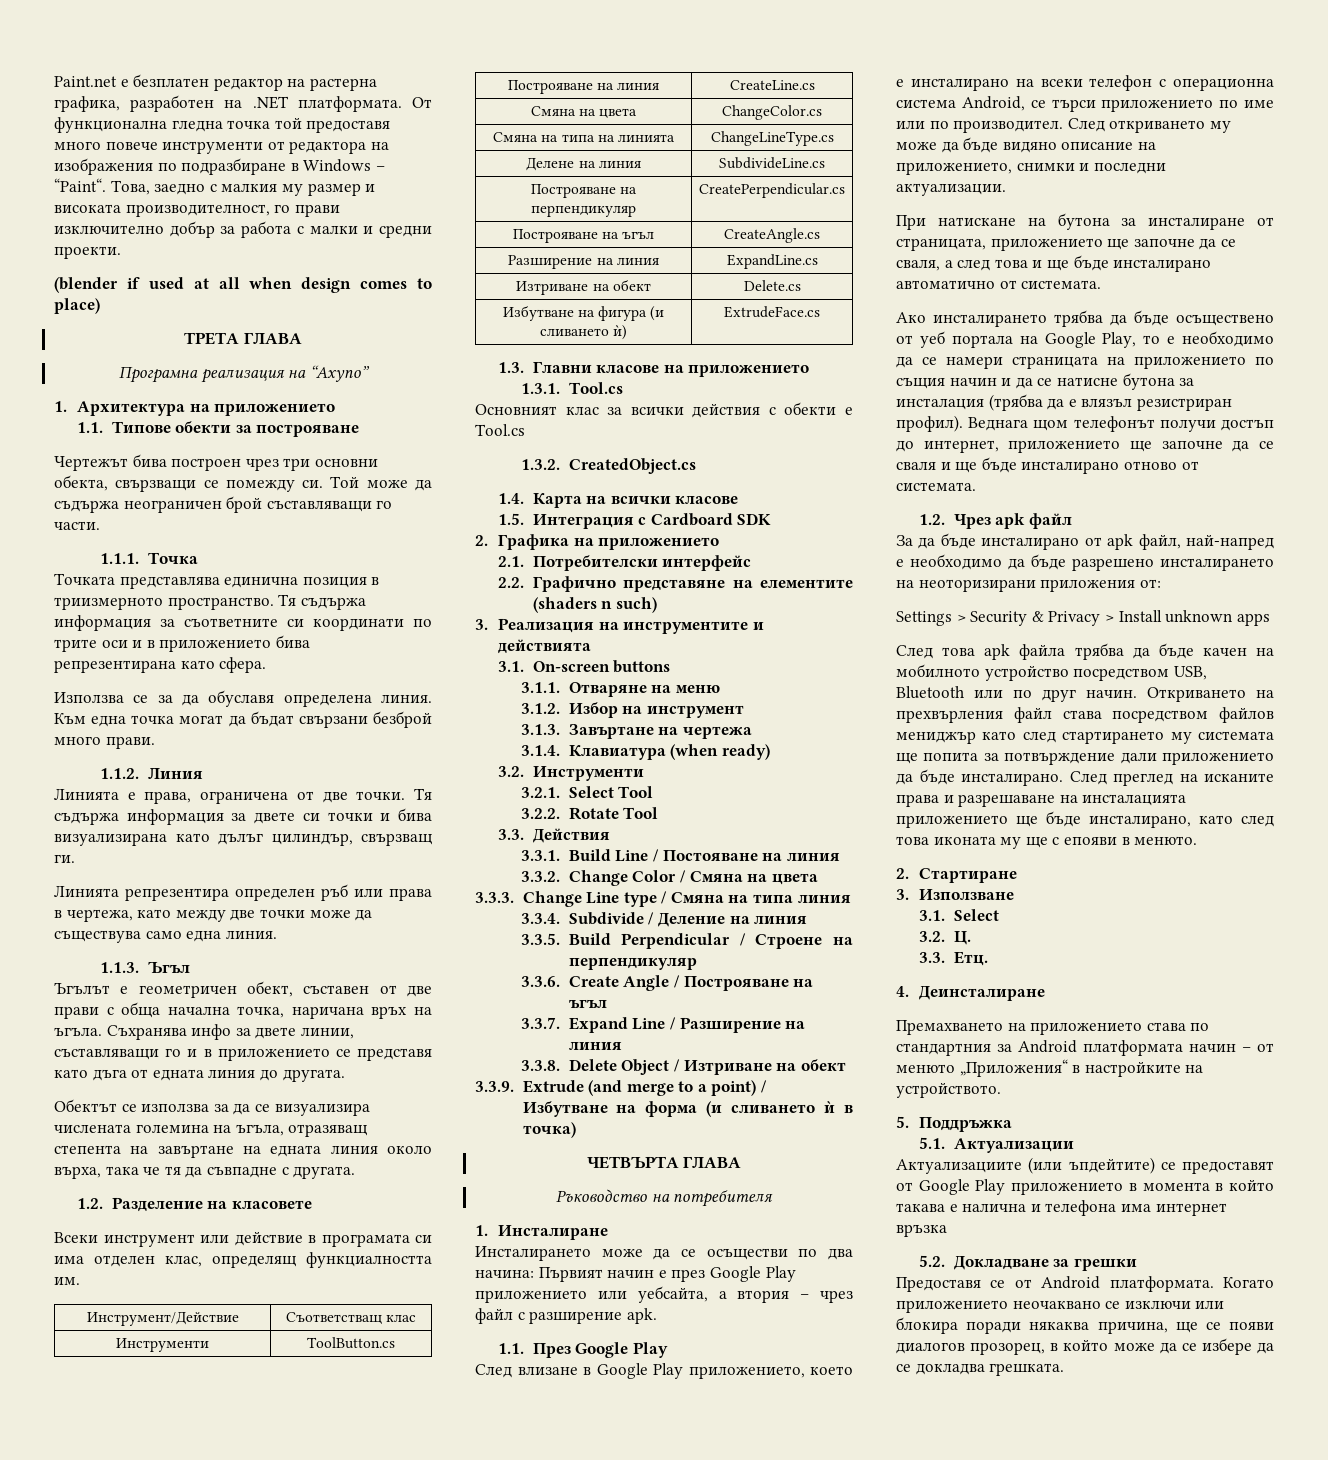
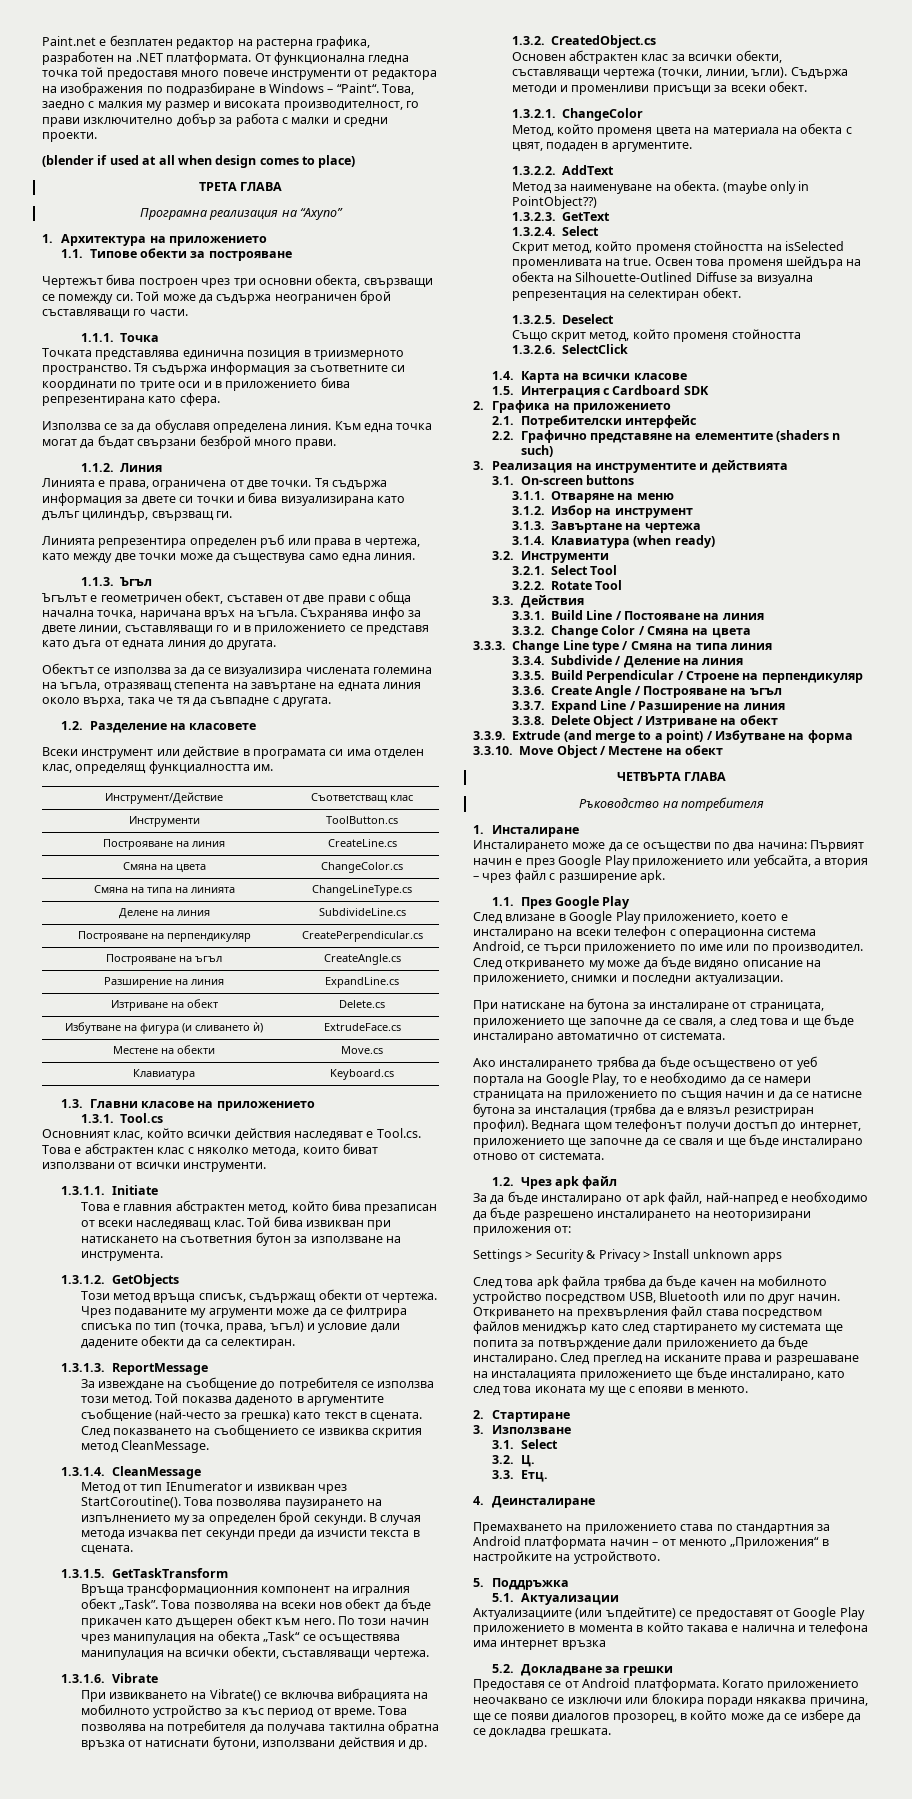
+ Местене на обекти | Move.cs
+ Клавиатура | Keyboard.cs
- Основният клас за всички действия с обекти е Tool.cs
+ Основният клас, който всички действия наследяват е Tool.cs. Това е абстрактен клас с няколко метода, които биват използвани от всички инструменти.
+ 1.3.1.1. Initiate
+ Това е главния абстрактен метод, който бива презаписан от всеки наследяващ клас. Той бива извикван при натискането на съответния бутон за използване на инструмента.
+ 1.3.1.2. GetObjects
+ Този метод връща списък, съдържащ обекти от чертежа. Чрез подаваните му агрументи може да се филтрира списъка по тип (точка, права, ъгъл) и условие дали дадените обекти да са селектиран.
+ 1.3.1.3. ReportMessage
+ За извеждане на съобщение до потребителя се използва този метод. Той показва даденото в аргументите съобщение (най-често за грешка) като текст в сцената. След показването на съобщението се извиква скрития метод CleanMessage.
+ 1.3.1.4. CleanMessage
+ Метод от тип IEnumerator и извикван чрез StartCoroutine(). Това позволява паузирането на изпълнението му за определен брой секунди. В случая метода изчаква пет секунди преди да изчисти текста в сцената.
+ 1.3.1.5. GetTaskTransform
+ Връща трансформационния компонент на игралния обект „Task”. Това позволява на всеки нов обект да бъде прикачен като дъщерен обект към него. По този начин чрез манипулация на обекта „Task“ се осъществява манипулация на всички обекти, съставляващи чертежа.
+ 1.3.1.6. Vibrate
+ При извикването на Vibrate() се включва вибрацията на мобилното устройство за къс период от време. Това позволява на потребителя да получава тактилна обратна връзка от натиснати бутони, използвани действия и др.
  1.3.2. CreatedObject.cs
+ Основен абстрактен клас за всички обекти, съставляващи чертежа (точки, линии, ъгли). Съдържа методи и променливи присъщи за всеки обект.
+ 1.3.2.1. ChangeColor
+ Метод, който променя цвета на материала на обекта с цвят, подаден в аргументите.
+ 1.3.2.2. AddText
+ Метод за наименуване на обекта. (maybe only in PointObject??)
+ 1.3.2.3. GetText
+ 1.3.2.4. Select
+ Скрит метод, който променя стойността на isSelected променливата на true. Освен това променя шейдъра на обекта на Silhouette-Outlined Diffuse за визуална репрезентация на селектиран обект.
+ 1.3.2.5. Deselect
+ Също скрит метод, който променя стойността
+ 1.3.2.6. SelectClick
- 3.3.9. Extrude (and merge to a point) / Избутване на формa (и сливането ѝ в точка)
+ 3.3.9. Extrude (and merge to a point) / Избутване на формa
+ 3.3.10. Move Object / Местене на обект

